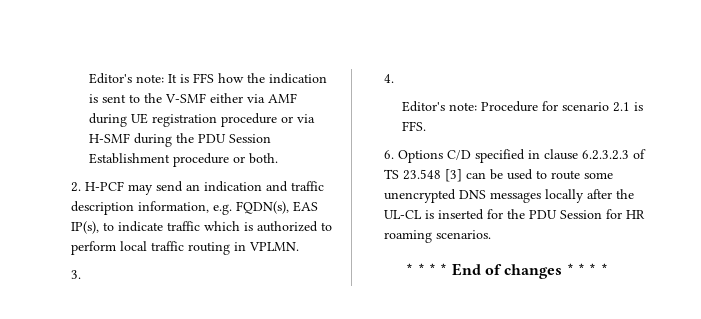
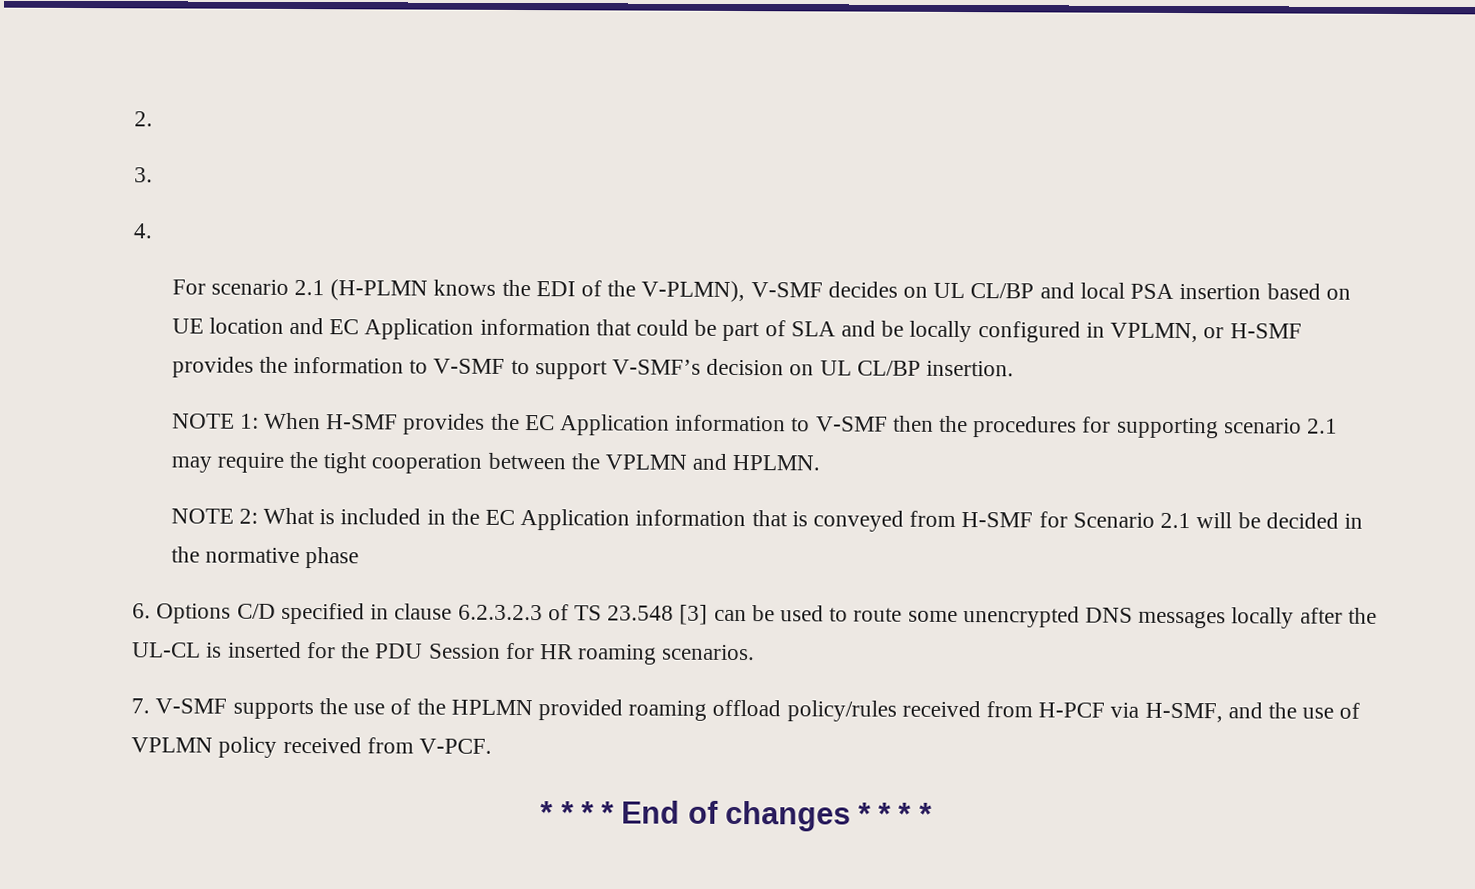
- Editor's note: It is FFS how the indication is sent to the V-SMF either via AMF during UE registration procedure or via H-SMF during the PDU Session Establishment procedure or both.
- 2. H-PCF may send an indication and traffic description information, e.g. FQDN(s), EAS IP(s), to indicate traffic which is authorized to perform local traffic routing in VPLMN.
+ 2.
  3.
  4.
- Editor's note: Procedure for scenario 2.1 is FFS.
+ For scenario 2.1 (H-PLMN knows the EDI of the V-PLMN), V-SMF decides on UL CL/BP and local PSA insertion based on UE location and EC Application information that could be part of SLA and be locally configured in VPLMN, or H-SMF provides the information to V-SMF to support V-SMF’s decision on UL CL/BP insertion.
+ NOTE 1: When H-SMF provides the EC Application information to V-SMF then the procedures for supporting scenario 2.1 may require the tight cooperation between the VPLMN and HPLMN.
+ NOTE 2: What is included in the EC Application information that is conveyed from H-SMF for Scenario 2.1 will be decided in the normative phase
+ 7. V-SMF supports the use of the HPLMN provided roaming offload policy/rules received from H-PCF via H-SMF, and the use of VPLMN policy received from V-PCF.

